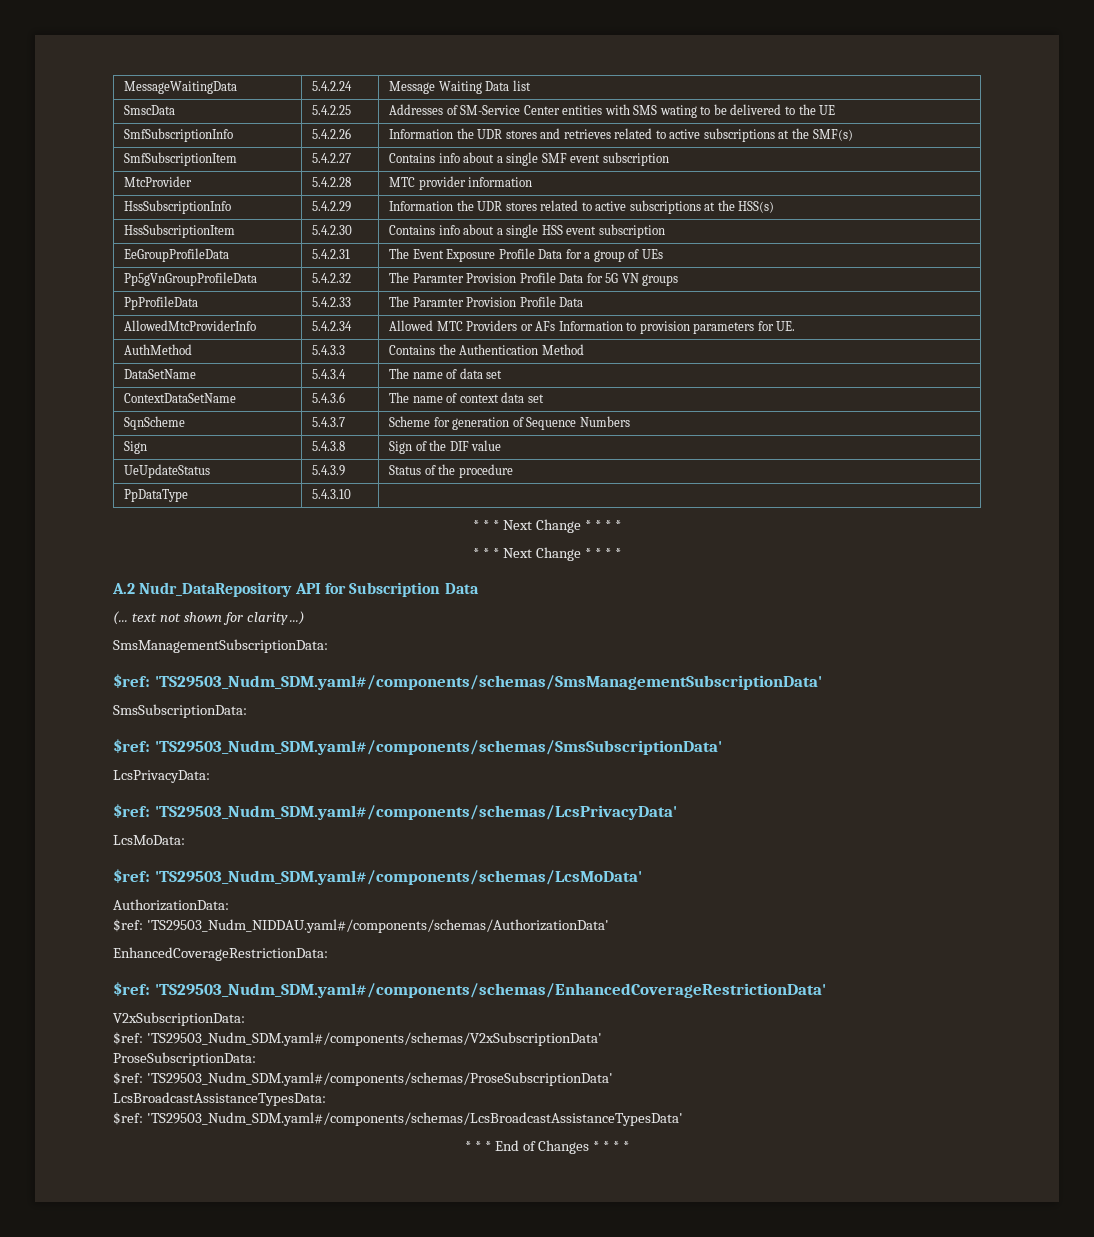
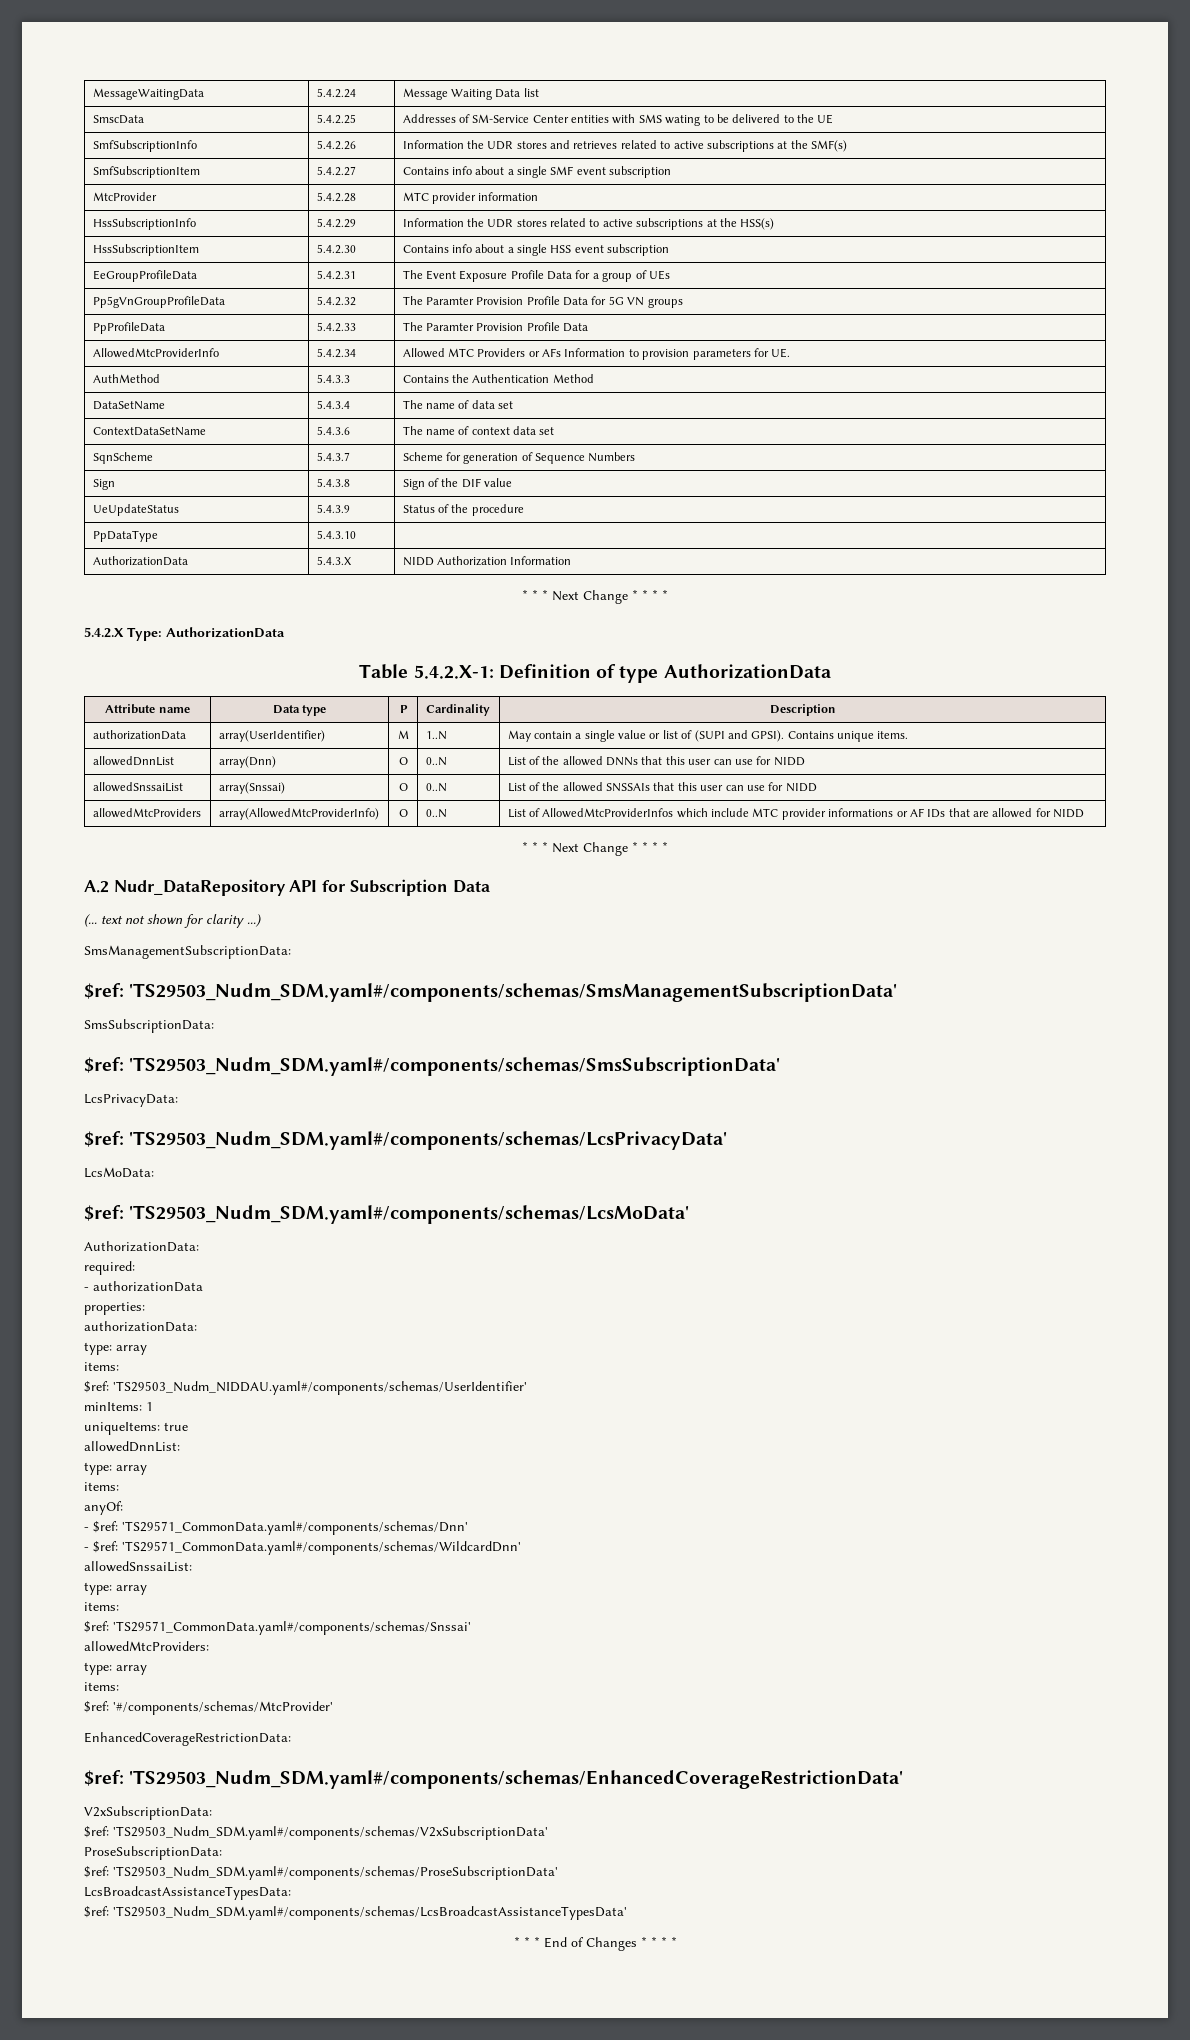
  PpDataType | 5.4.3.10 |
+ AuthorizationData | 5.4.3.X | NIDD Authorization Information
  * * * Next Change * * * *
+ 5.4.2.X Type: AuthorizationData
+ Table 5.4.2.X-1: Definition of type AuthorizationData
+ Attribute name | Data type | P | Cardinality | Description
+ authorizationData | array(UserIdentifier) | M | 1..N | May contain a single value or list of (SUPI and GPSI). Contains unique items.
+ allowedDnnList | array(Dnn) | O | 0..N | List of the allowed DNNs that this user can use for NIDD
+ allowedSnssaiList | array(Snssai) | O | 0..N | List of the allowed SNSSAIs that this user can use for NIDD
+ allowedMtcProviders | array(AllowedMtcProviderInfo) | O | 0..N | List of AllowedMtcProviderInfos which include MTC provider informations or AF IDs that are allowed for NIDD
- $ref: 'TS29503_Nudm_NIDDAU.yaml#/components/schemas/AuthorizationData'
+ required:
+ - authorizationData
+ properties:
+ authorizationData:
+ type: array
+ items:
+ $ref: 'TS29503_Nudm_NIDDAU.yaml#/components/schemas/UserIdentifier'
+ minItems: 1
+ uniqueItems: true
+ allowedDnnList:
+ type: array
+ items:
+ anyOf:
+ - $ref: 'TS29571_CommonData.yaml#/components/schemas/Dnn'
+ - $ref: 'TS29571_CommonData.yaml#/components/schemas/WildcardDnn'
+ allowedSnssaiList:
+ type: array
+ items:
+ $ref: 'TS29571_CommonData.yaml#/components/schemas/Snssai'
+ allowedMtcProviders:
+ type: array
+ items:
+ $ref: '#/components/schemas/MtcProvider'

